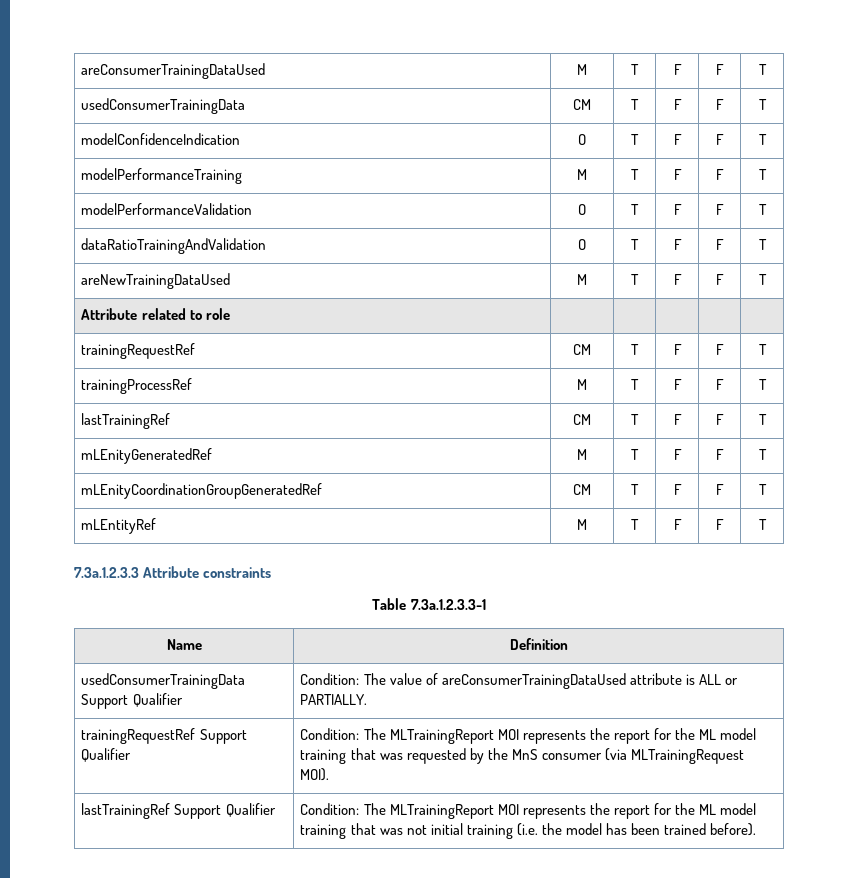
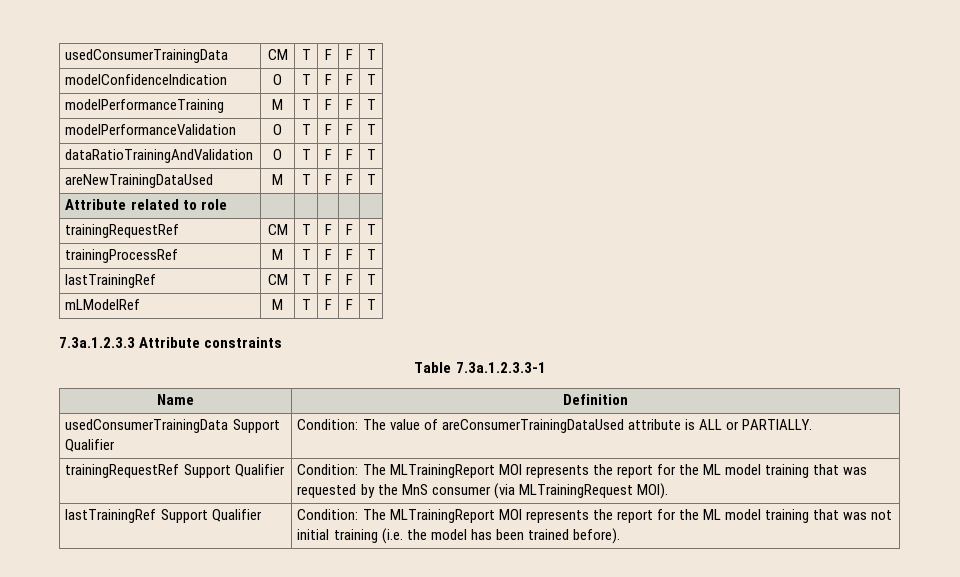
- areConsumerTrainingDataUsed | M | T | F | F | T
- mLEnityGeneratedRef | M | T | F | F | T
- mLEnityCoordinationGroupGeneratedRef | CM | T | F | F | T
- mLEntityRef | M | T | F | F | T
+ mLModelRef | M | T | F | F | T

